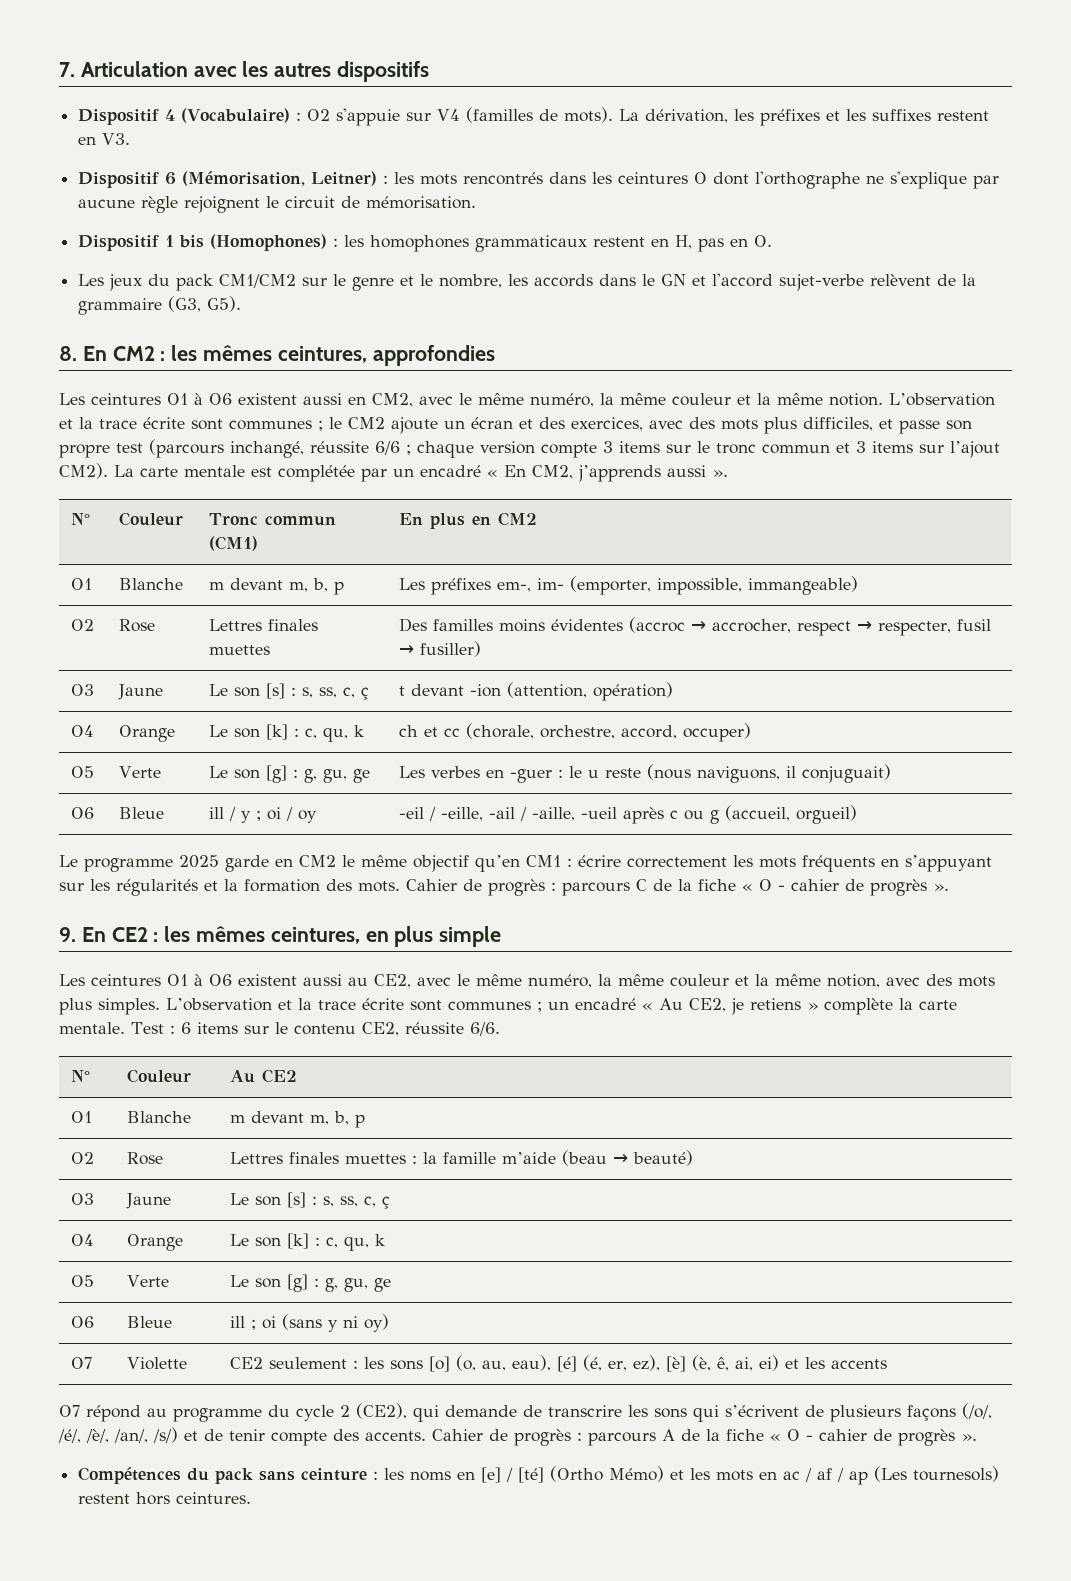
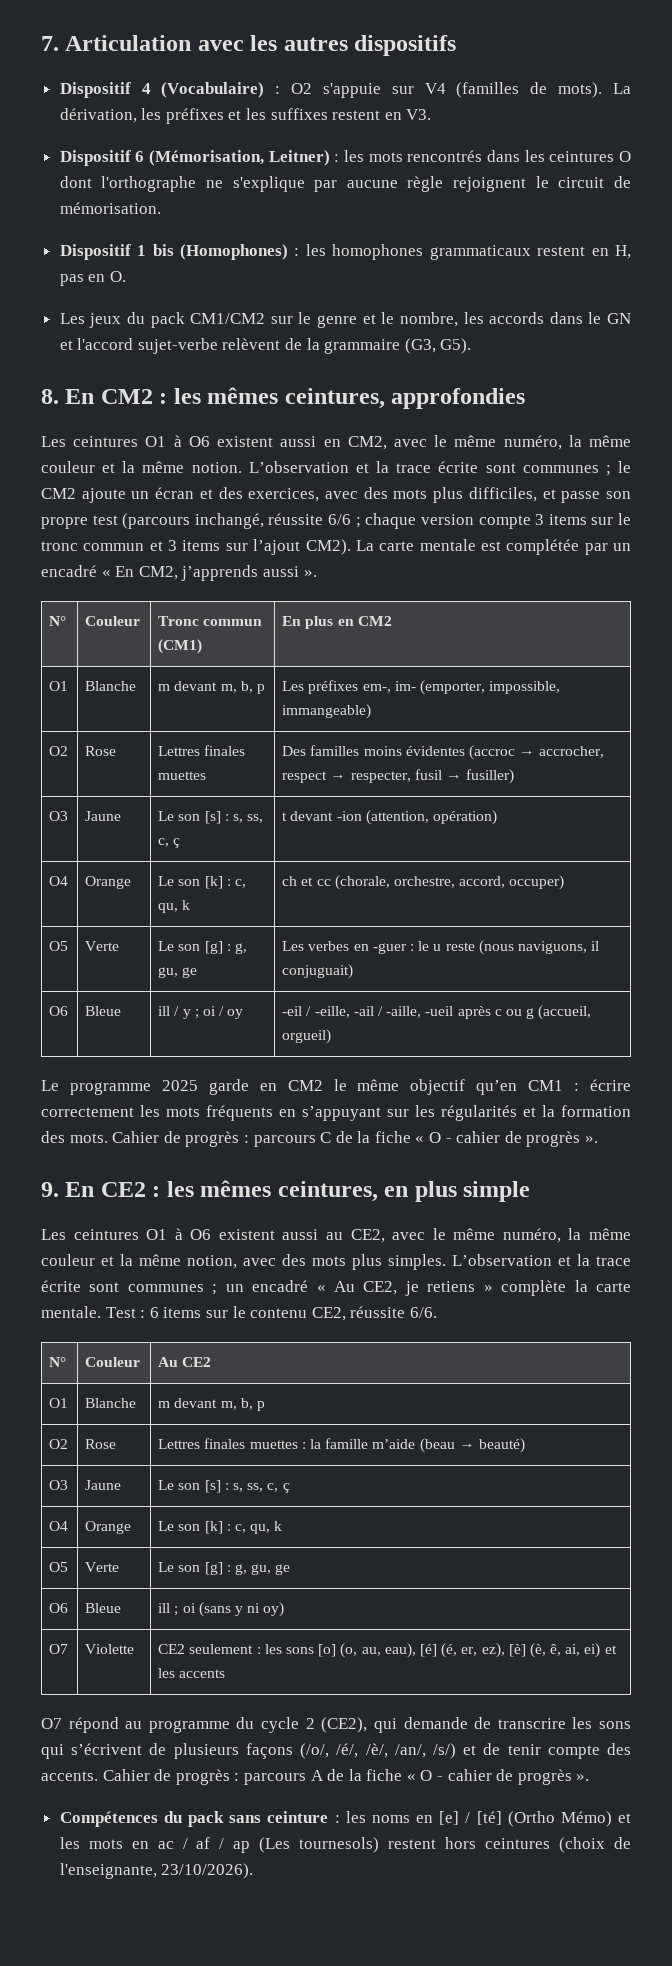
- Compétences du pack sans ceinture : les noms en [e] / [té] (Ortho Mémo) et les mots en ac / af / ap (Les tournesols) restent hors ceintures.
+ Compétences du pack sans ceinture : les noms en [e] / [té] (Ortho Mémo) et les mots en ac / af / ap (Les tournesols) restent hors ceintures (choix de l'enseignante, 23/10/2026).

